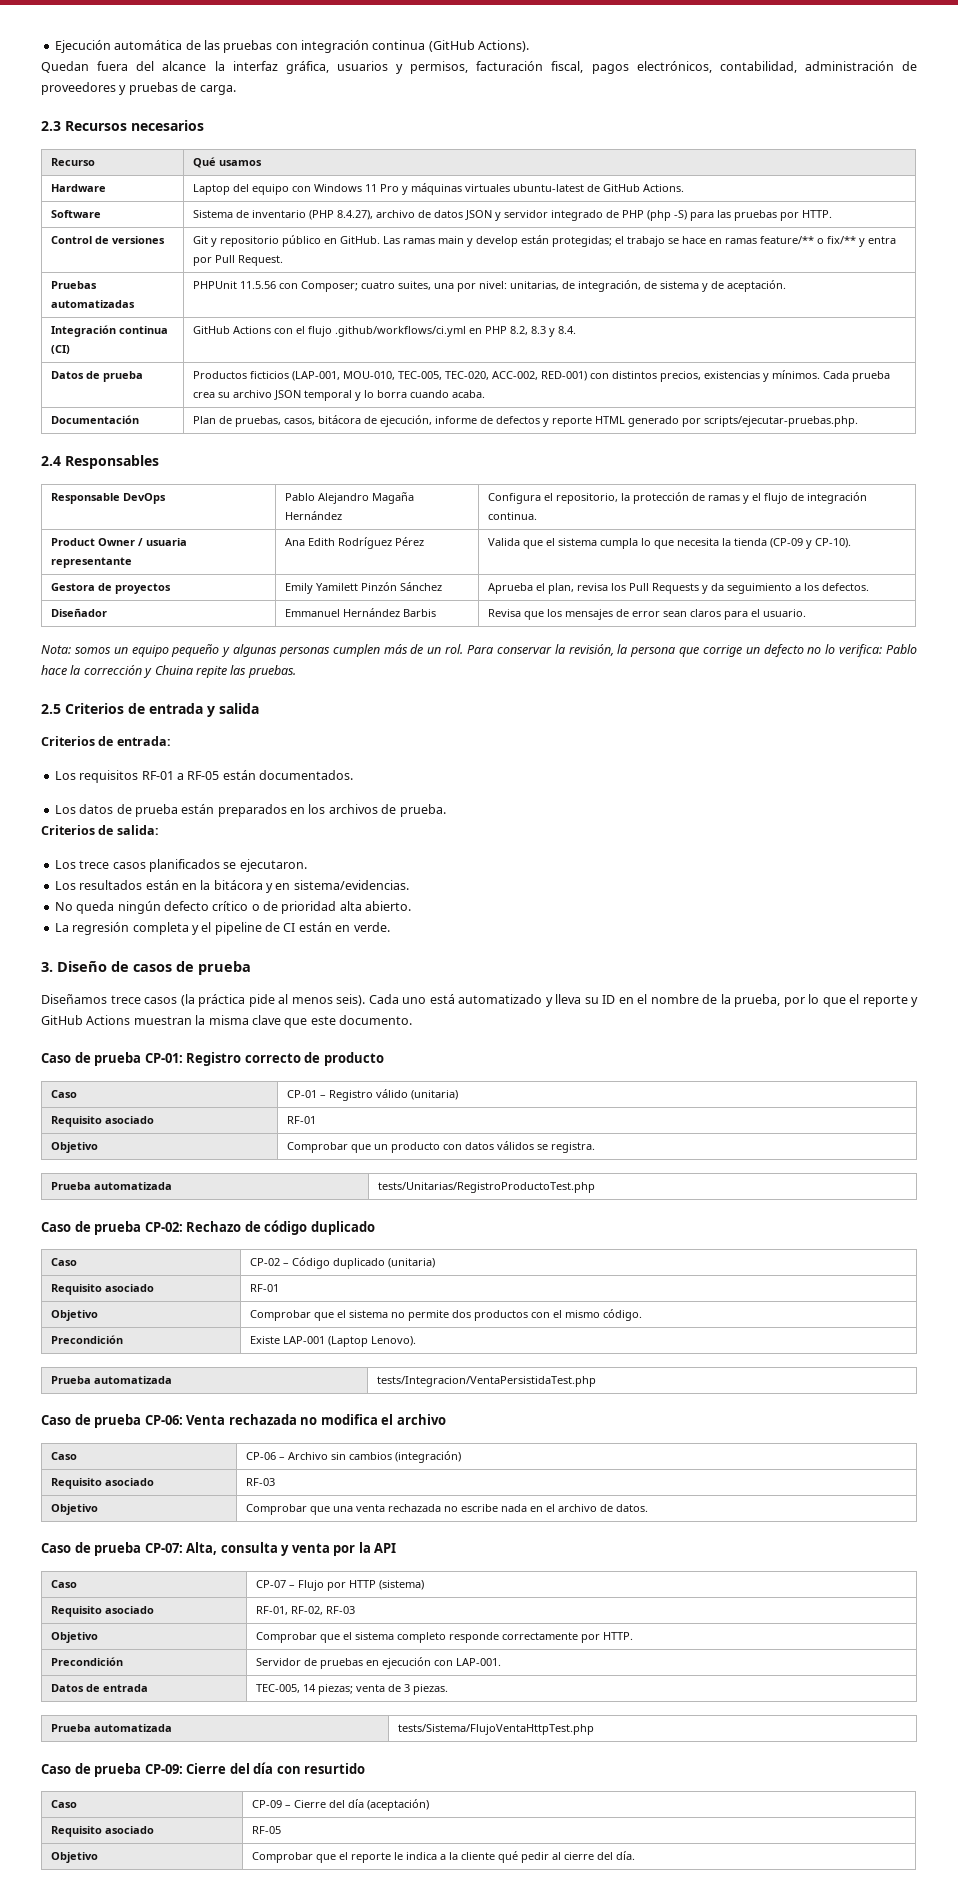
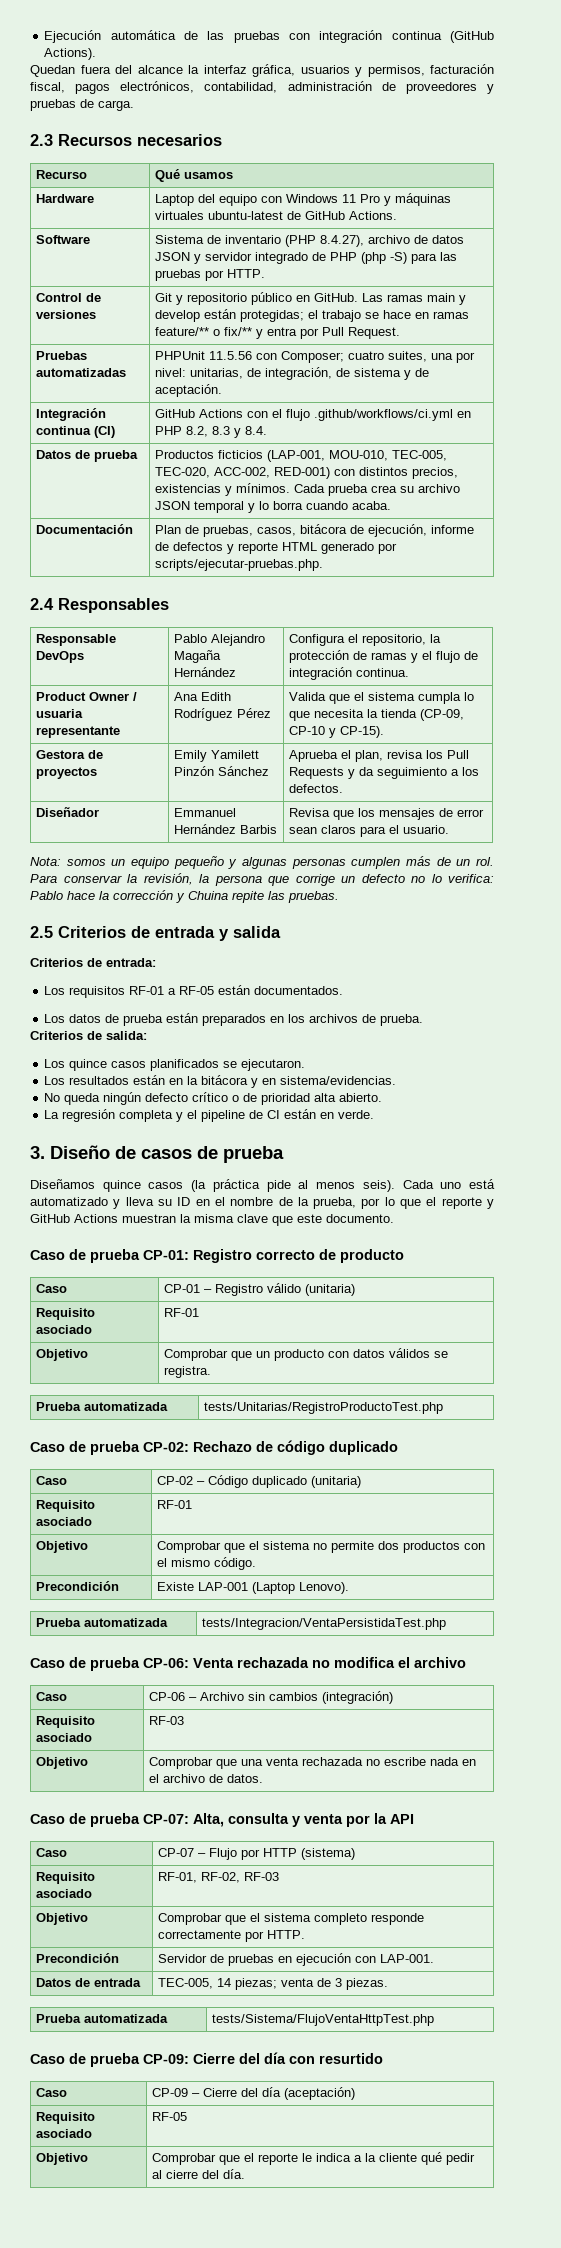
- Product Owner / usuaria representante | Ana Edith Rodríguez Pérez | Valida que el sistema cumpla lo que necesita la tienda (CP-09 y CP-10).
+ Product Owner / usuaria representante | Ana Edith Rodríguez Pérez | Valida que el sistema cumpla lo que necesita la tienda (CP-09, CP-10 y CP-15).
- Los trece casos planificados se ejecutaron.
+ Los quince casos planificados se ejecutaron.
- Diseñamos trece casos (la práctica pide al menos seis).
+ Diseñamos quince casos (la práctica pide al menos seis).

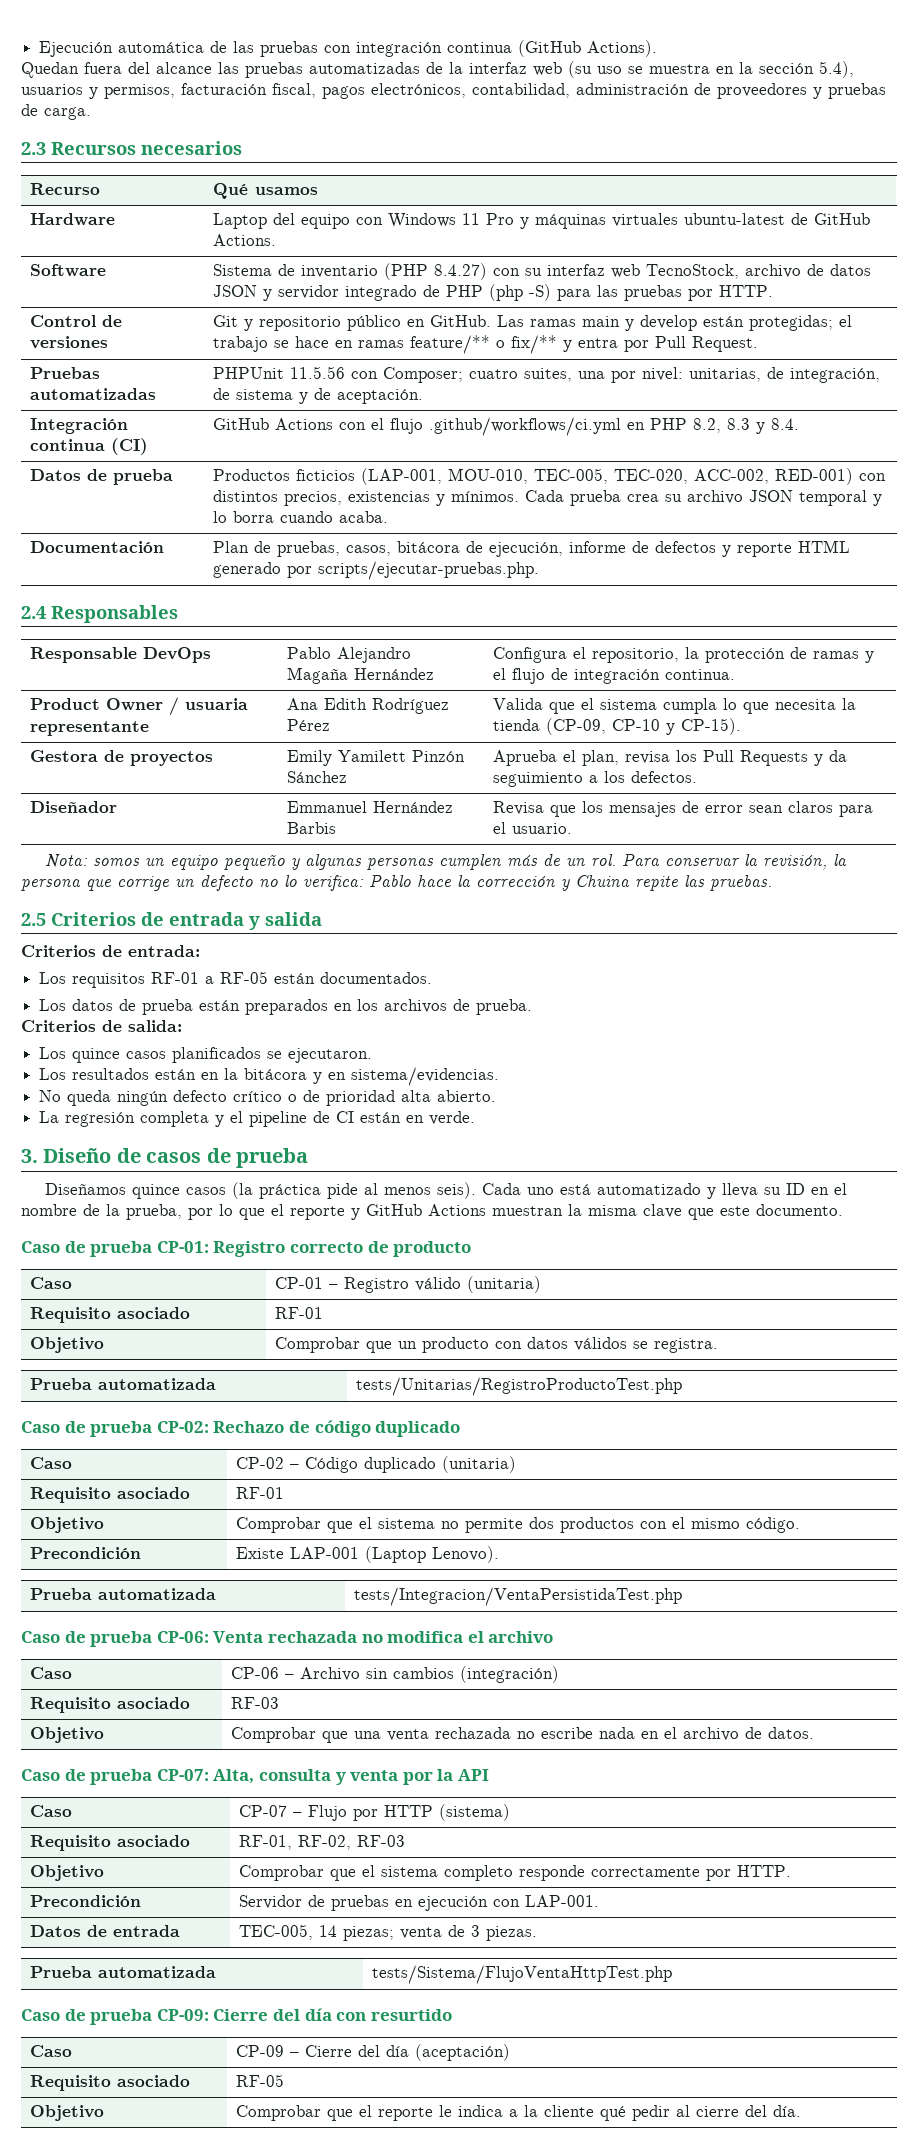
- Quedan fuera del alcance la interfaz gráfica, usuarios y permisos, facturación fiscal, pagos electrónicos, contabilidad, administración de proveedores y pruebas de carga.
+ Quedan fuera del alcance las pruebas automatizadas de la interfaz web (su uso se muestra en la sección 5.4), usuarios y permisos, facturación fiscal, pagos electrónicos, contabilidad, administración de proveedores y pruebas de carga.
- Software | Sistema de inventario (PHP 8.4.27), archivo de datos JSON y servidor integrado de PHP (php -S) para las pruebas por HTTP.
+ Software | Sistema de inventario (PHP 8.4.27) con su interfaz web TecnoStock, archivo de datos JSON y servidor integrado de PHP (php -S) para las pruebas por HTTP.

